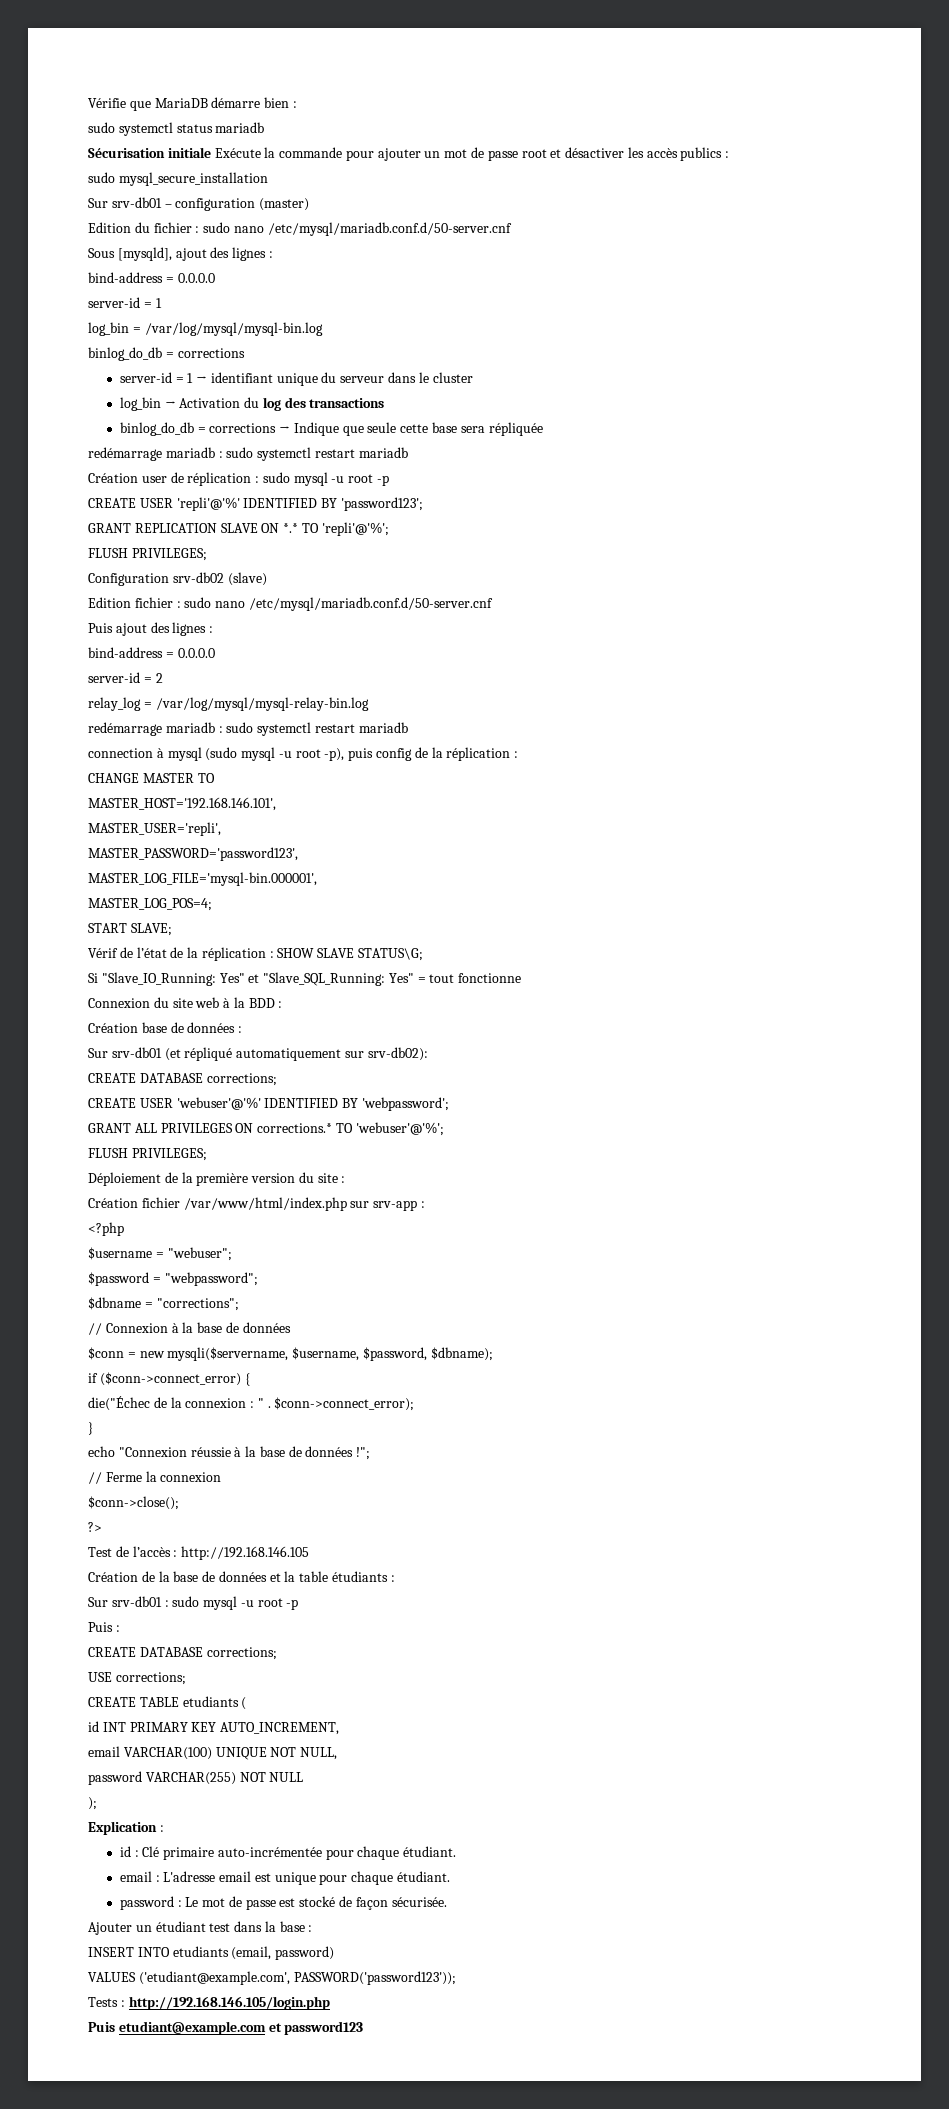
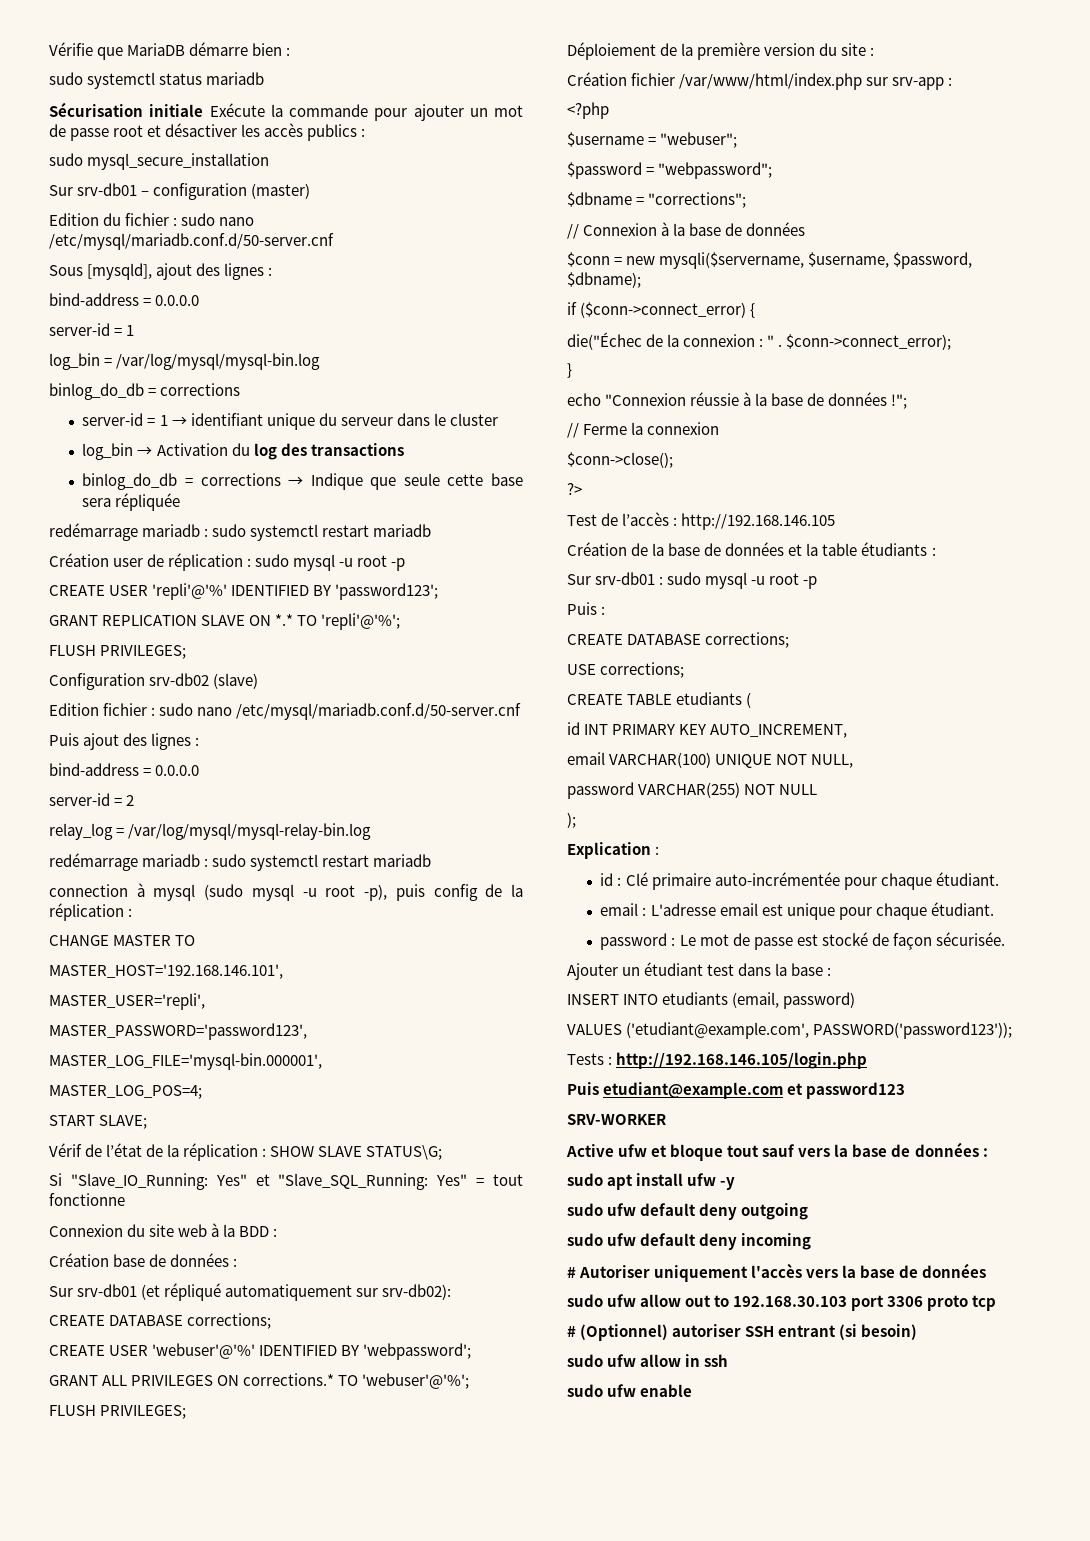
+ SRV-WORKER
+ Active ufw et bloque tout sauf vers la base de données :
+ sudo apt install ufw -y
+ sudo ufw default deny outgoing
+ sudo ufw default deny incoming
+ # Autoriser uniquement l'accès vers la base de données
+ sudo ufw allow out to 192.168.30.103 port 3306 proto tcp
+ # (Optionnel) autoriser SSH entrant (si besoin)
+ sudo ufw allow in ssh
+ sudo ufw enable

